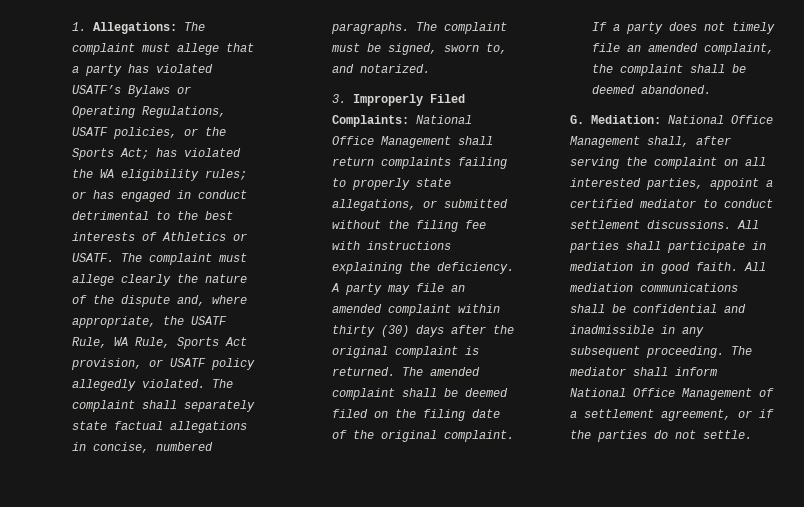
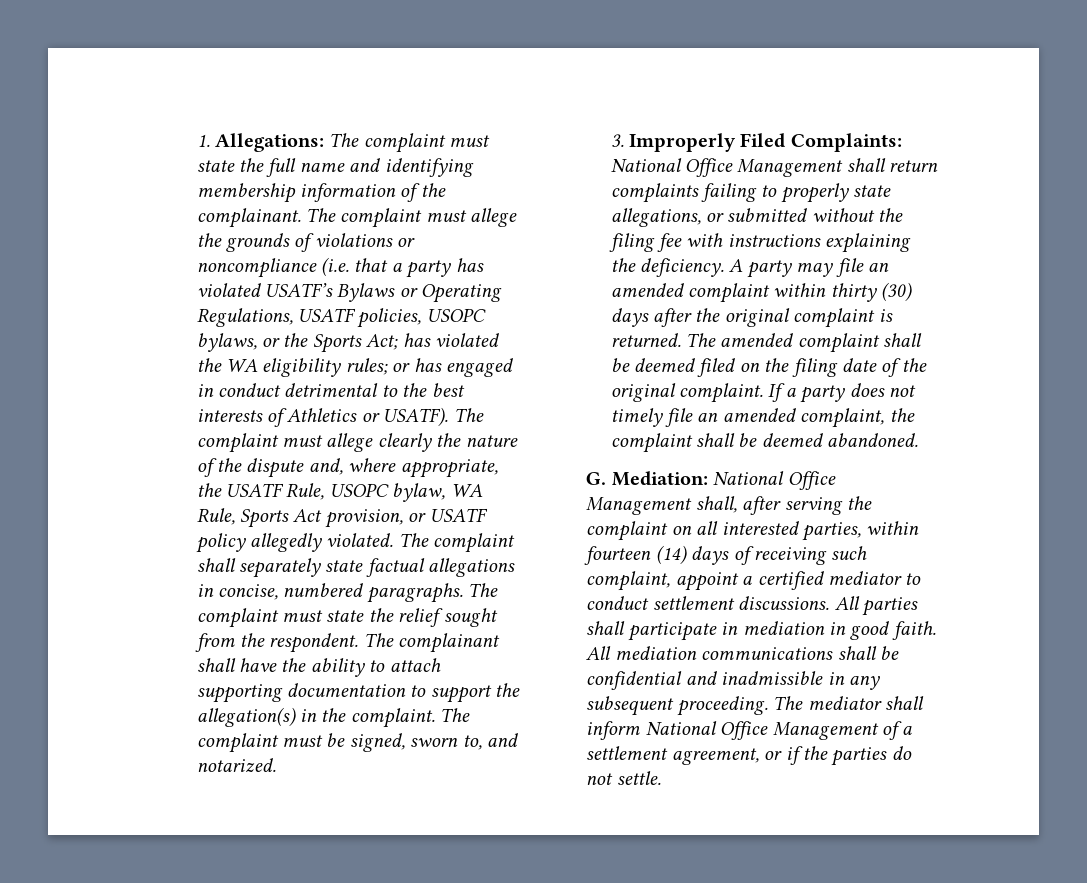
- 1. Allegations: The complaint must allege that a party has violated USATF’s Bylaws or Operating Regulations, USATF policies, or the Sports Act; has violated the WA eligibility rules; or has engaged in conduct detrimental to the best interests of Athletics or USATF.
+ 1. Allegations: The complaint must state the full name and identifying membership information of the complainant. The complaint must allege the grounds of violations or noncompliance (i.e. that a party has violated USATF’s Bylaws or Operating Regulations, USATF policies, USOPC bylaws, or the Sports Act; has violated the WA eligibility rules; or has engaged in conduct detrimental to the best interests of Athletics or USATF).
- The complaint must allege clearly the nature of the dispute and, where appropriate, the USATF Rule, WA Rule, Sports Act provision, or USATF policy allegedly violated.
+ The complaint must allege clearly the nature of the dispute and, where appropriate, the USATF Rule, USOPC bylaw, WA Rule, Sports Act provision, or USATF policy allegedly violated.
- The complaint must be signed, sworn to, and notarized.
+ The complaint must state the relief sought from the respondent. The complainant shall have the ability to attach supporting documentation to support the allegation(s) in the complaint. The complaint must be signed, sworn to, and notarized.
- G. Mediation: National Office Management shall, after serving the complaint on all interested parties, appoint a certified mediator to conduct settlement discussions.
+ G. Mediation: National Office Management shall, after serving the complaint on all interested parties, within fourteen (14) days of receiving such complaint, appoint a certified mediator to conduct settlement discussions.

